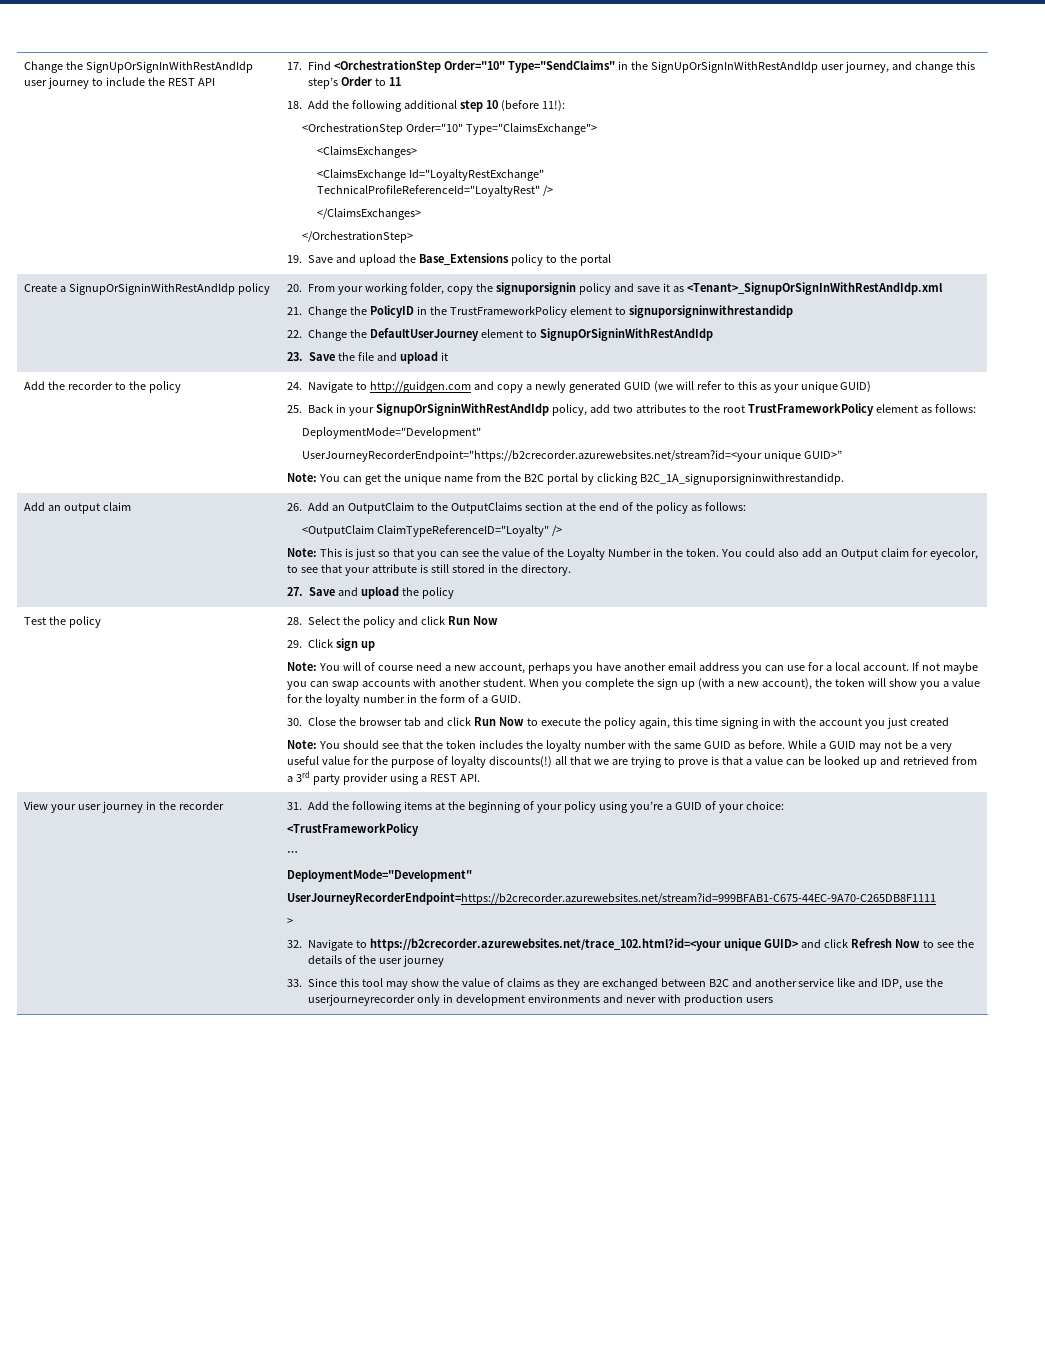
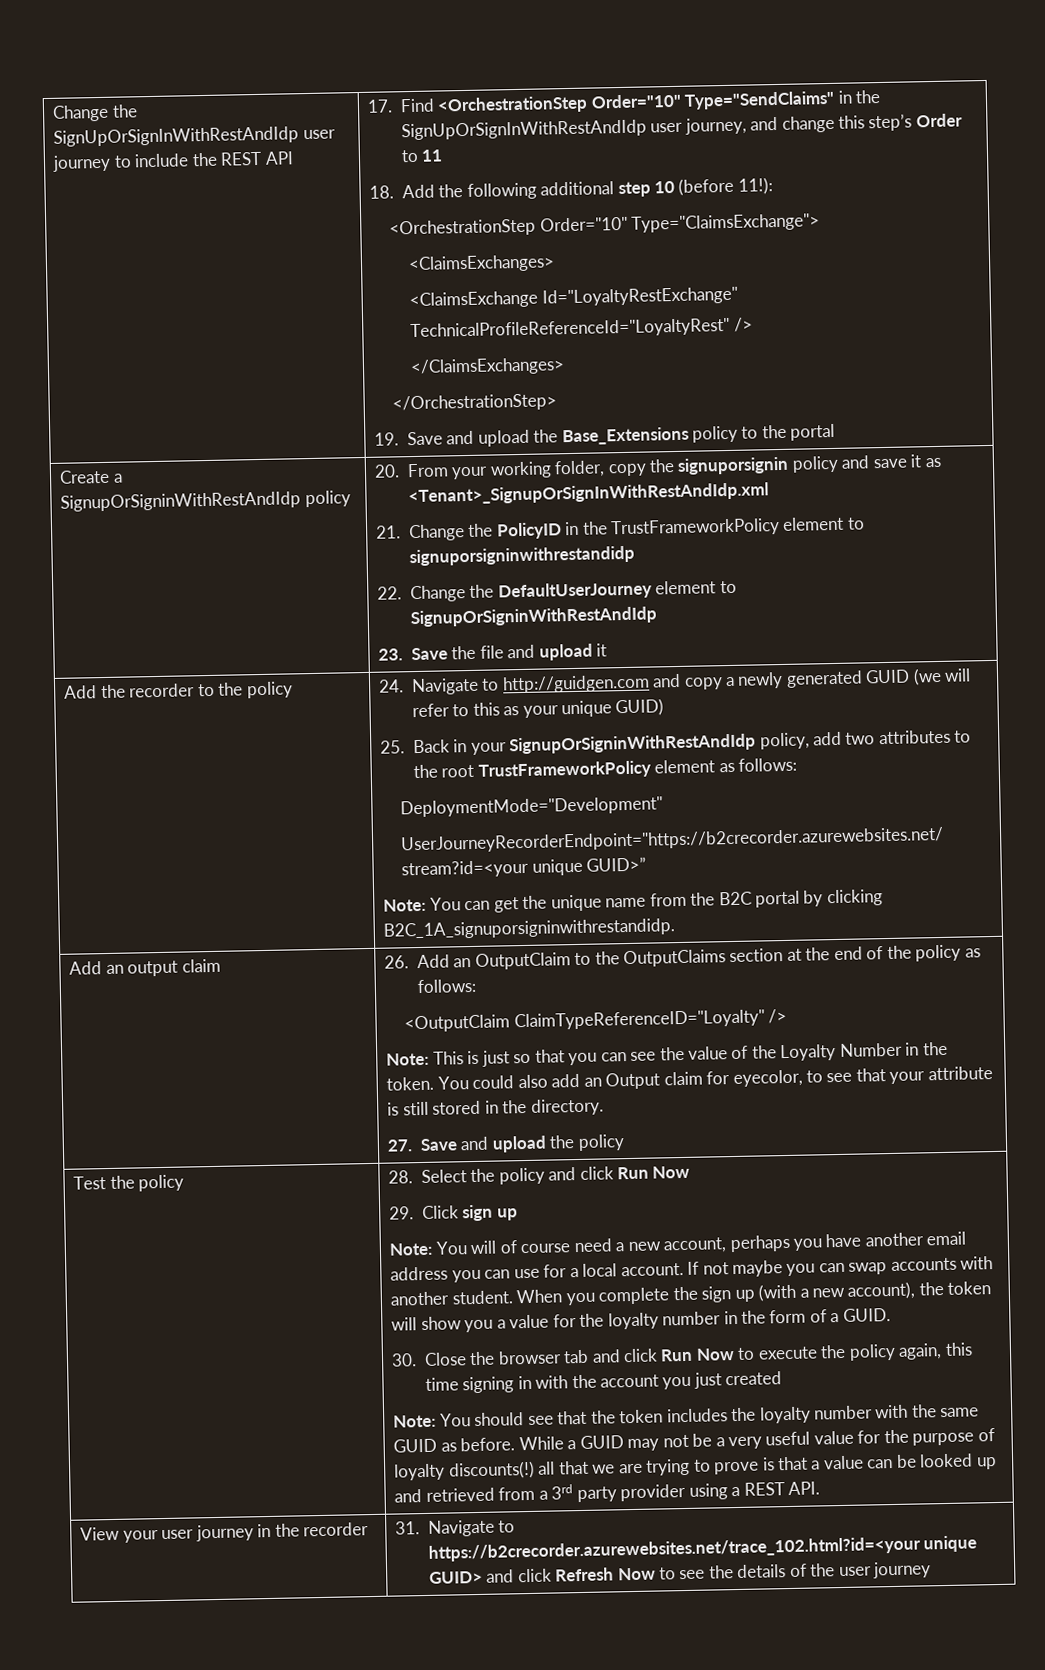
- 31. Add the following items at the beginning of your policy using you’re a GUID of your choice:
- <TrustFrameworkPolicy
- …
- DeploymentMode="Development"
- UserJourneyRecorderEndpoint=https://b2crecorder.azurewebsites.net/stream?id=999BFAB1-C675-44EC-9A70-C265DB8F1111
- >
- 32. Navigate to https://b2crecorder.azurewebsites.net/trace_102.html?id=<your unique GUID> and click Refresh Now to see the details of the user journey
+ 31. Navigate to https://b2crecorder.azurewebsites.net/trace_102.html?id=<your unique GUID> and click Refresh Now to see the details of the user journey
- 33. Since this tool may show the value of claims as they are exchanged between B2C and another service like and IDP, use the userjourneyrecorder only in development environments and never with production users

